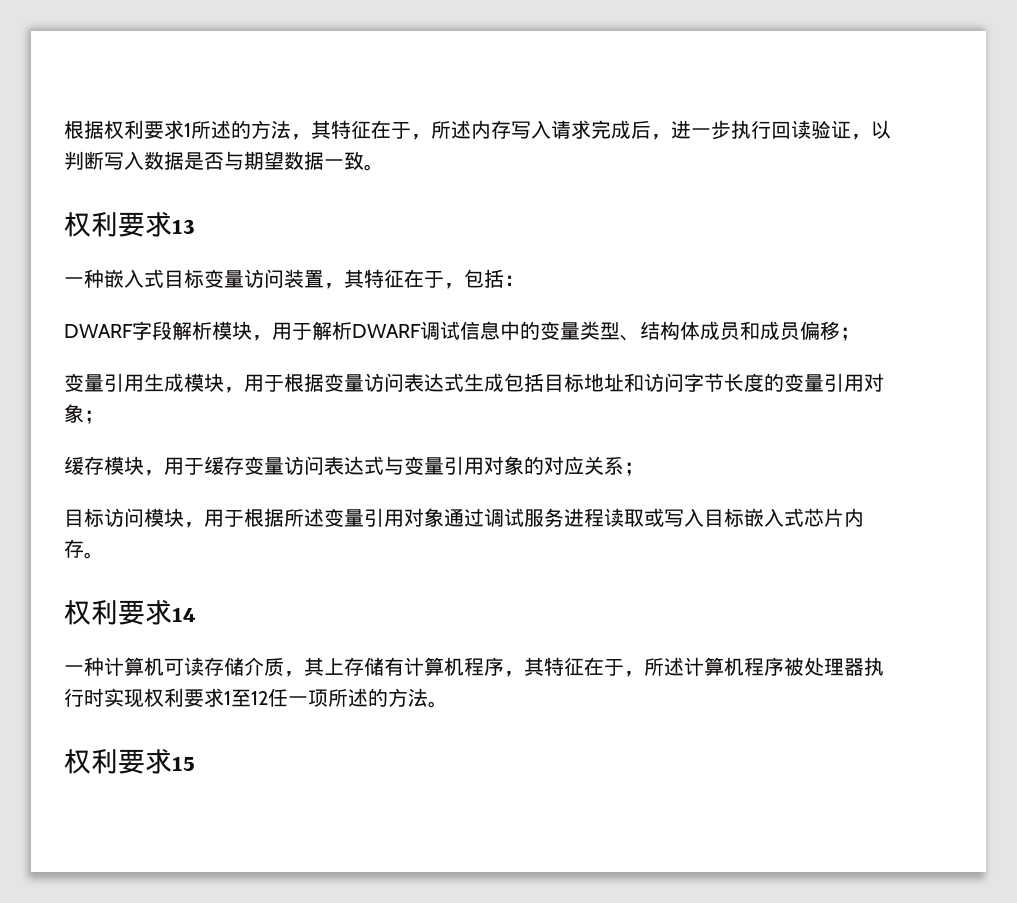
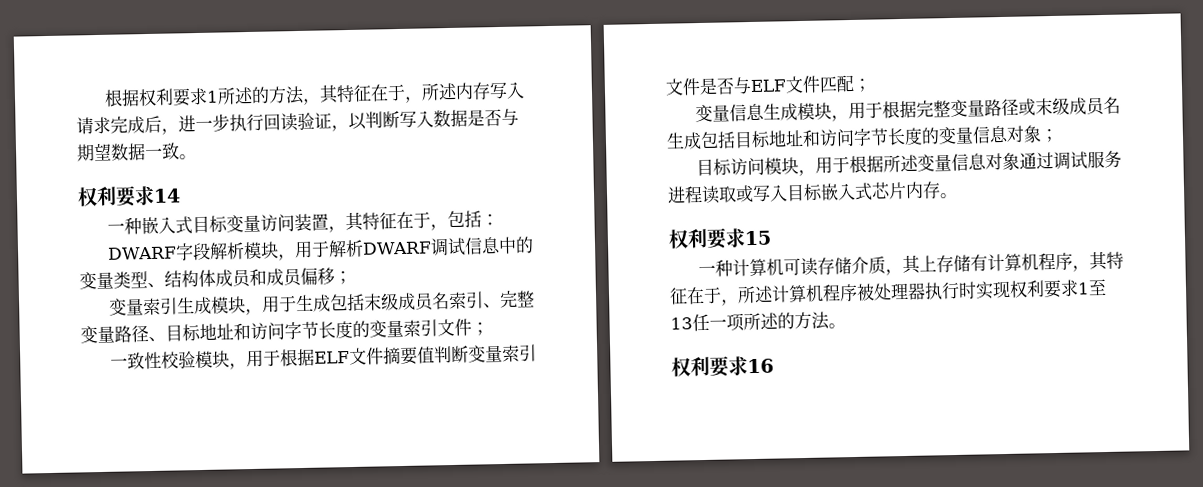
- 权利要求13
+ 权利要求14
- 变量引用生成模块，用于根据变量访问表达式生成包括目标地址和访问字节长度的变量引用对象；
+ 变量索引生成模块，用于生成包括末级成员名索引、完整变量路径、目标地址和访问字节长度的变量索引文件；
+ 一致性校验模块，用于根据ELF文件摘要值判断变量索引文件是否与ELF文件匹配；
+ 变量信息生成模块，用于根据完整变量路径或末级成员名生成包括目标地址和访问字节长度的变量信息对象；
- 缓存模块，用于缓存变量访问表达式与变量引用对象的对应关系；
- 目标访问模块，用于根据所述变量引用对象通过调试服务进程读取或写入目标嵌入式芯片内存。
+ 目标访问模块，用于根据所述变量信息对象通过调试服务进程读取或写入目标嵌入式芯片内存。
- 权利要求14
+ 权利要求15
- 一种计算机可读存储介质，其上存储有计算机程序，其特征在于，所述计算机程序被处理器执行时实现权利要求1至12任一项所述的方法。
+ 一种计算机可读存储介质，其上存储有计算机程序，其特征在于，所述计算机程序被处理器执行时实现权利要求1至13任一项所述的方法。
- 权利要求15
+ 权利要求16

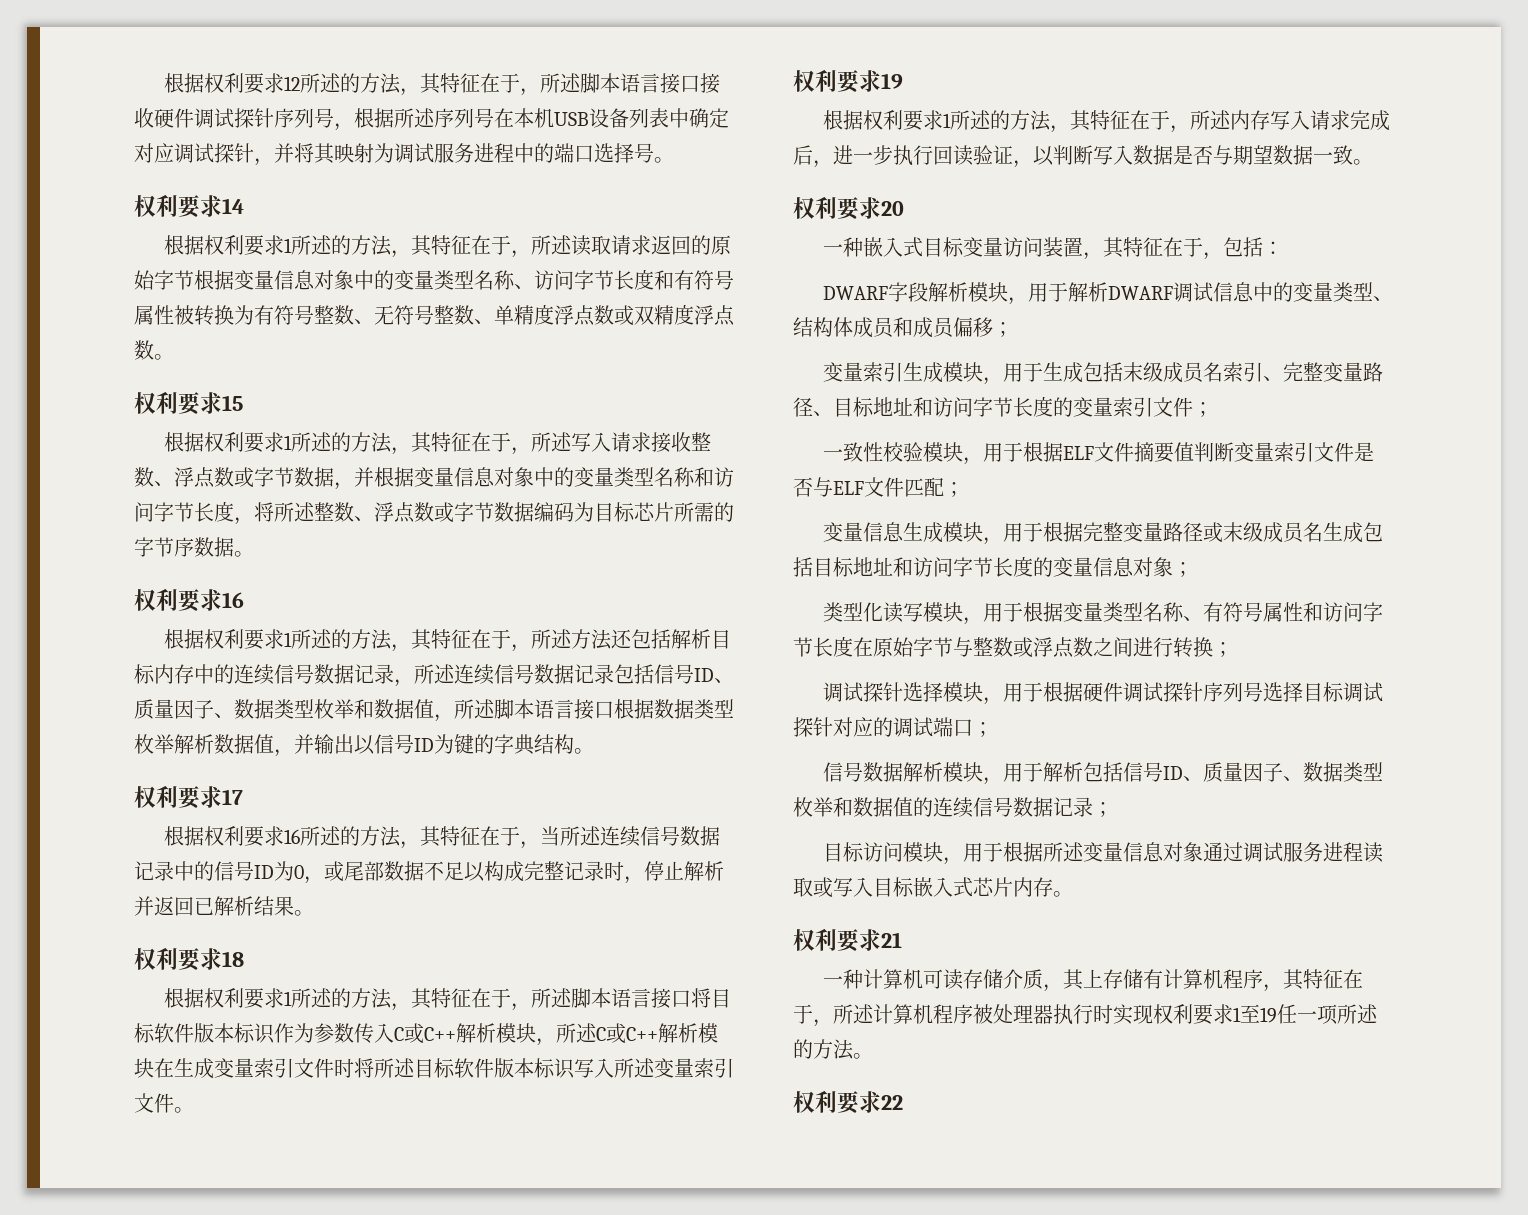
+ 根据权利要求12所述的方法，其特征在于，所述脚本语言接口接收硬件调试探针序列号，根据所述序列号在本机USB设备列表中确定对应调试探针，并将其映射为调试服务进程中的端口选择号。
+ 权利要求14
+ 根据权利要求1所述的方法，其特征在于，所述读取请求返回的原始字节根据变量信息对象中的变量类型名称、访问字节长度和有符号属性被转换为有符号整数、无符号整数、单精度浮点数或双精度浮点数。
+ 权利要求15
+ 根据权利要求1所述的方法，其特征在于，所述写入请求接收整数、浮点数或字节数据，并根据变量信息对象中的变量类型名称和访问字节长度，将所述整数、浮点数或字节数据编码为目标芯片所需的字节序数据。
+ 权利要求16
+ 根据权利要求1所述的方法，其特征在于，所述方法还包括解析目标内存中的连续信号数据记录，所述连续信号数据记录包括信号ID、质量因子、数据类型枚举和数据值，所述脚本语言接口根据数据类型枚举解析数据值，并输出以信号ID为键的字典结构。
+ 权利要求17
+ 根据权利要求16所述的方法，其特征在于，当所述连续信号数据记录中的信号ID为0，或尾部数据不足以构成完整记录时，停止解析并返回已解析结果。
+ 权利要求18
+ 根据权利要求1所述的方法，其特征在于，所述脚本语言接口将目标软件版本标识作为参数传入C或C++解析模块，所述C或C++解析模块在生成变量索引文件时将所述目标软件版本标识写入所述变量索引文件。
+ 权利要求19
- 权利要求14
+ 权利要求20
+ 类型化读写模块，用于根据变量类型名称、有符号属性和访问字节长度在原始字节与整数或浮点数之间进行转换；
+ 调试探针选择模块，用于根据硬件调试探针序列号选择目标调试探针对应的调试端口；
+ 信号数据解析模块，用于解析包括信号ID、质量因子、数据类型枚举和数据值的连续信号数据记录；
- 权利要求15
+ 权利要求21
- 一种计算机可读存储介质，其上存储有计算机程序，其特征在于，所述计算机程序被处理器执行时实现权利要求1至13任一项所述的方法。
+ 一种计算机可读存储介质，其上存储有计算机程序，其特征在于，所述计算机程序被处理器执行时实现权利要求1至19任一项所述的方法。
- 权利要求16
+ 权利要求22

